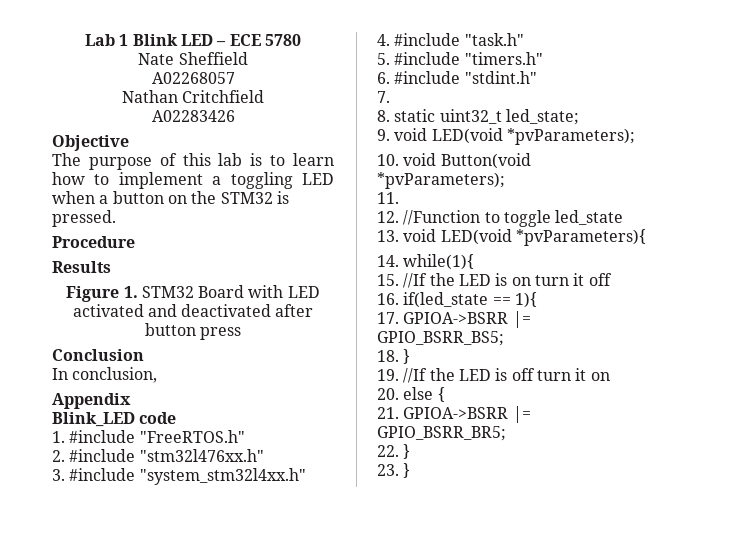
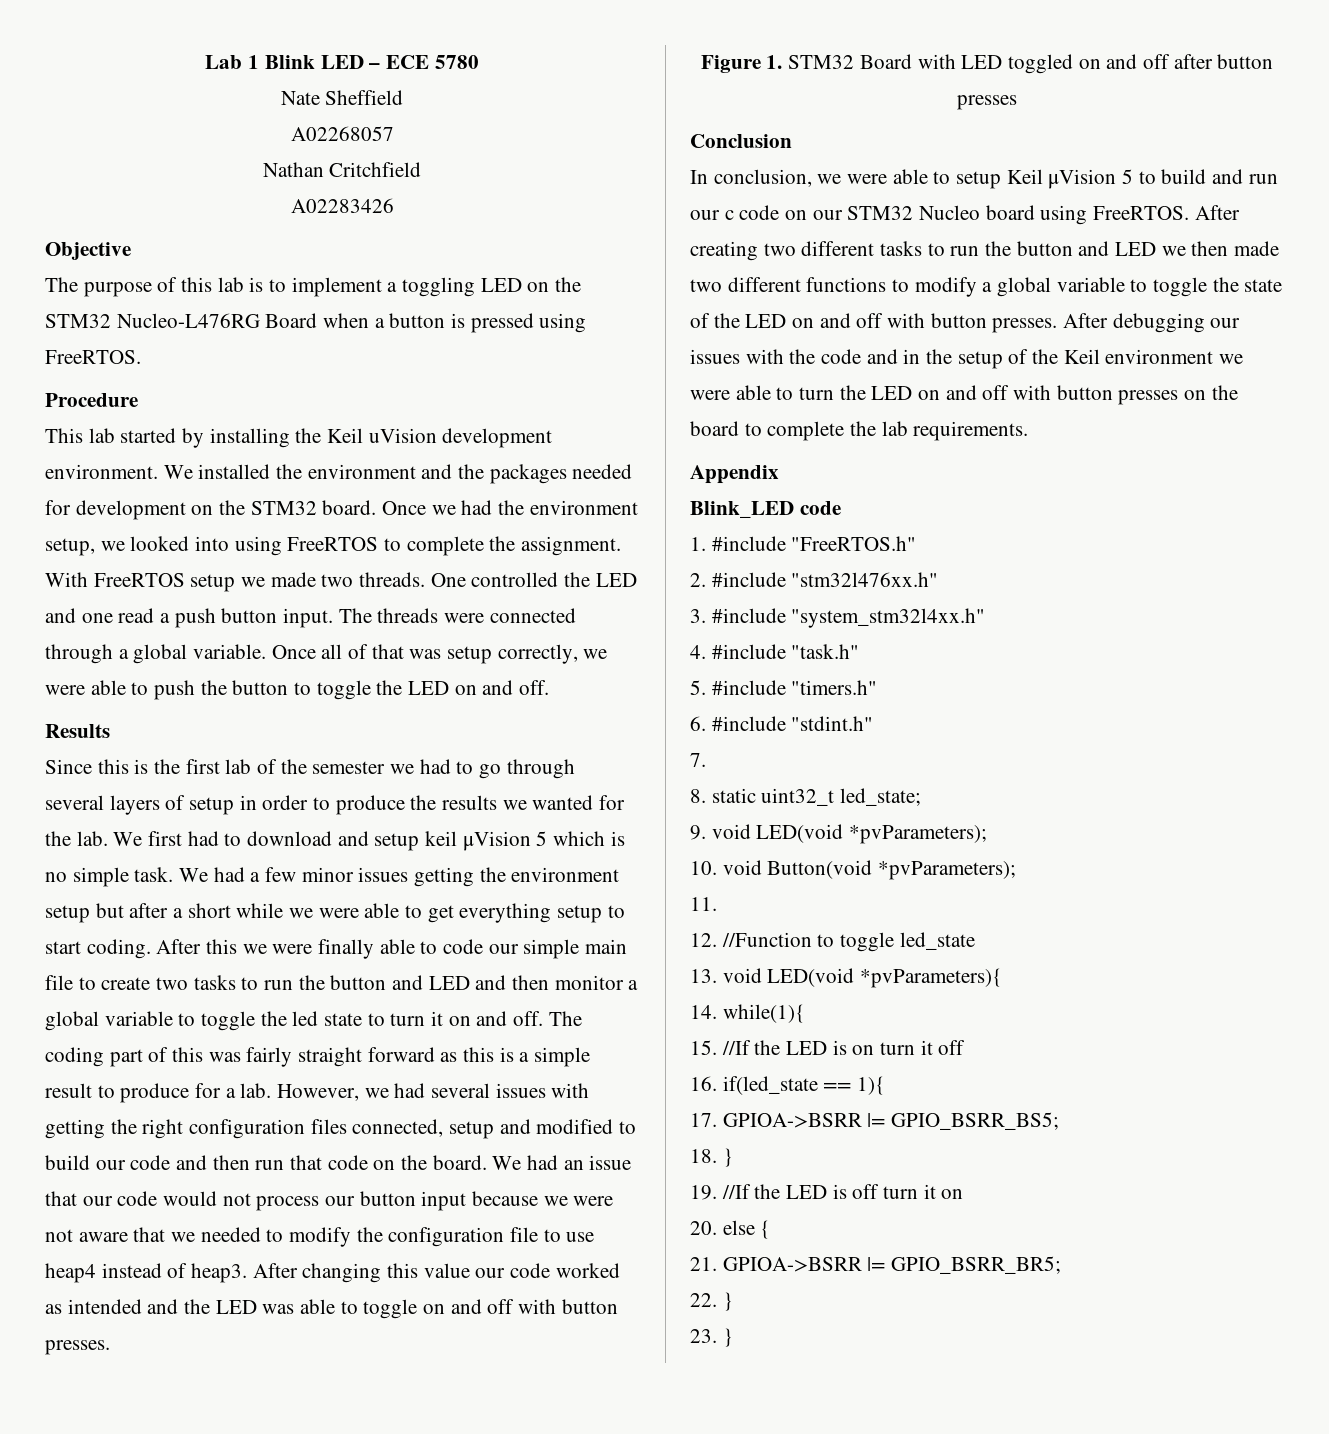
- The purpose of this lab is to learn how to implement a toggling LED when a button on the STM32 is pressed.
+ The purpose of this lab is to implement a toggling LED on the STM32 Nucleo-L476RG Board when a button is pressed using FreeRTOS.
  Procedure
+ This lab started by installing the Keil uVision development environment. We installed the environment and the packages needed for development on the STM32 board. Once we had the environment setup, we looked into using FreeRTOS to complete the assignment. With FreeRTOS setup we made two threads. One controlled the LED and one read a push button input. The threads were connected through a global variable. Once all of that was setup correctly, we were able to push the button to toggle the LED on and off.
  Results
+ Since this is the first lab of the semester we had to go through several layers of setup in order to produce the results we wanted for the lab. We first had to download and setup keil μVision 5 which is no simple task. We had a few minor issues getting the environment setup but after a short while we were able to get everything setup to start coding. After this we were finally able to code our simple main file to create two tasks to run the button and LED and then monitor a global variable to toggle the led state to turn it on and off. The coding part of this was fairly straight forward as this is a simple result to produce for a lab. However, we had several issues with getting the right configuration files connected, setup and modified to build our code and then run that code on the board. We had an issue that our code would not process our button input because we were not aware that we needed to modify the configuration file to use heap4 instead of heap3. After changing this value our code worked as intended and the LED was able to toggle on and off with button presses.
- Figure 1. STM32 Board with LED activated and deactivated after button press
+ Figure 1. STM32 Board with LED toggled on and off after button presses
- In conclusion,
+ In conclusion, we were able to setup Keil μVision 5 to build and run our c code on our STM32 Nucleo board using FreeRTOS. After creating two different tasks to run the button and LED we then made two different functions to modify a global variable to toggle the state of the LED on and off with button presses. After debugging our issues with the code and in the setup of the Keil environment we were able to turn the LED on and off with button presses on the board to complete the lab requirements.

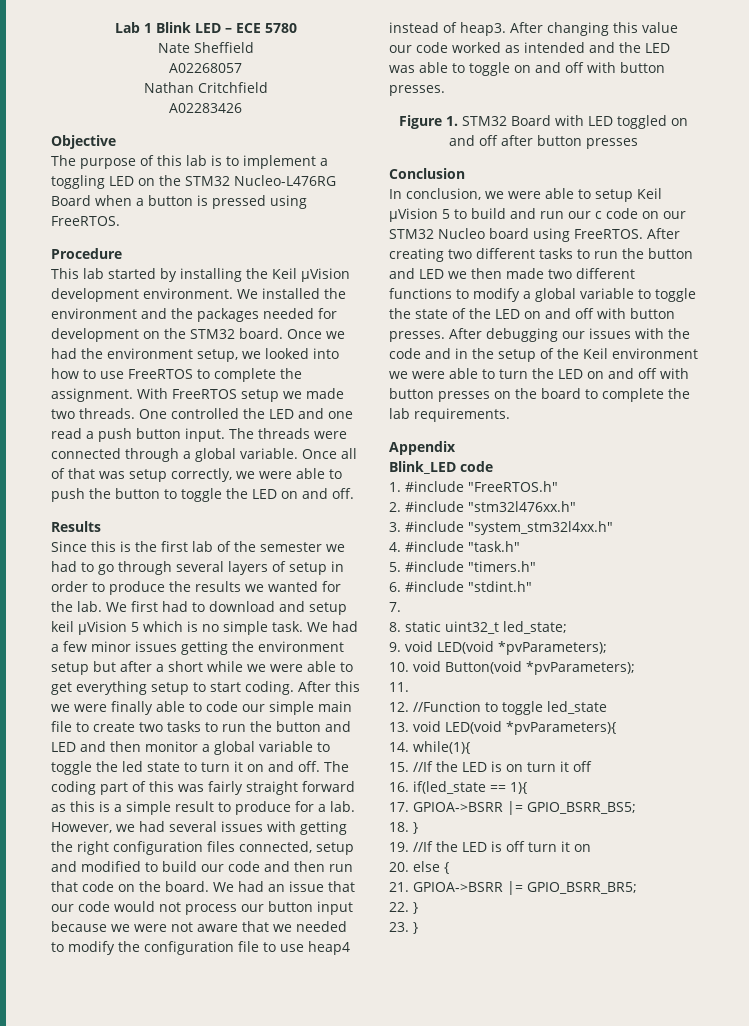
- This lab started by installing the Keil uVision development environment.
+ This lab started by installing the Keil μVision development environment.
- Once we had the environment setup, we looked into using FreeRTOS to complete the assignment.
+ Once we had the environment setup, we looked into how to use FreeRTOS to complete the assignment.

